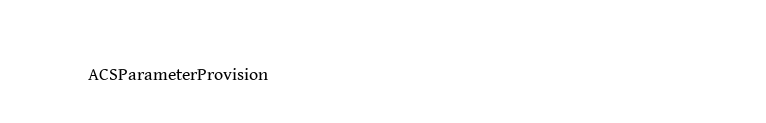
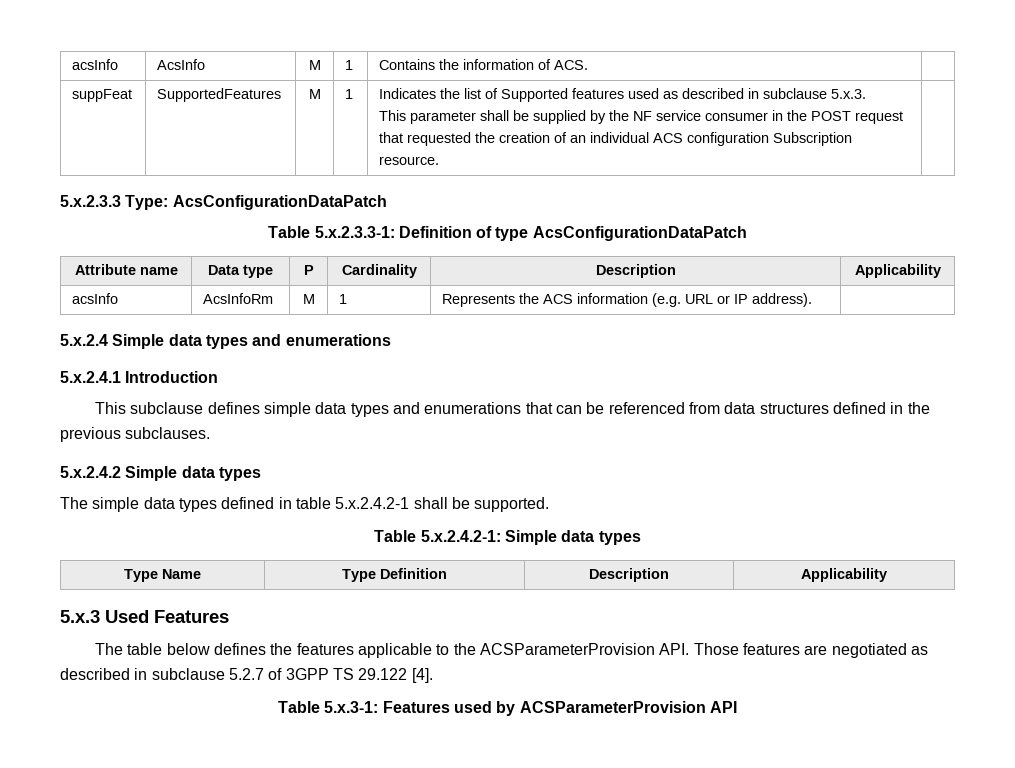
- ACSParameterProvision
+ acsInfo | AcsInfo | M | 1 | Contains the information of ACS. |
+ suppFeat | SupportedFeatures | M | 1 | Indicates the list of Supported features used as described in subclause 5.x.3.
+ This parameter shall be supplied by the NF service consumer in the POST request that requested the creation of an individual ACS configuration Subscription resource. |
+ 5.x.2.3.3 Type: AcsConfigurationDataPatch
+ Table 5.x.2.3.3-1: Definition of type AcsConfigurationDataPatch
+ Attribute name | Data type | P | Cardinality | Description | Applicability
+ acsInfo | AcsInfoRm | M | 1 | Represents the ACS information (e.g. URL or IP address). |
+ 5.x.2.4 Simple data types and enumerations
+ 5.x.2.4.1 Introduction
+ This subclause defines simple data types and enumerations that can be referenced from data structures defined in the previous subclauses.
+ 5.x.2.4.2 Simple data types
+ The simple data types defined in table 5.x.2.4.2-1 shall be supported.
+ Table 5.x.2.4.2-1: Simple data types
+ Type Name | Type Definition | Description | Applicability
+ 5.x.3 Used Features
+ The table below defines the features applicable to the ACSParameterProvision API. Those features are negotiated as described in subclause 5.2.7 of 3GPP TS 29.122 [4].
+ Table 5.x.3-1: Features used by ACSParameterProvision API

